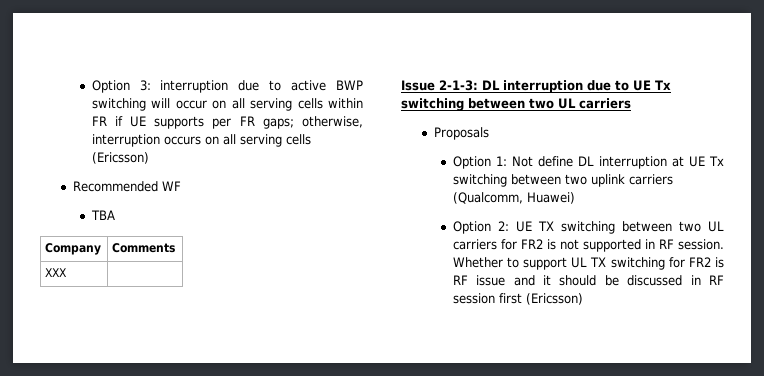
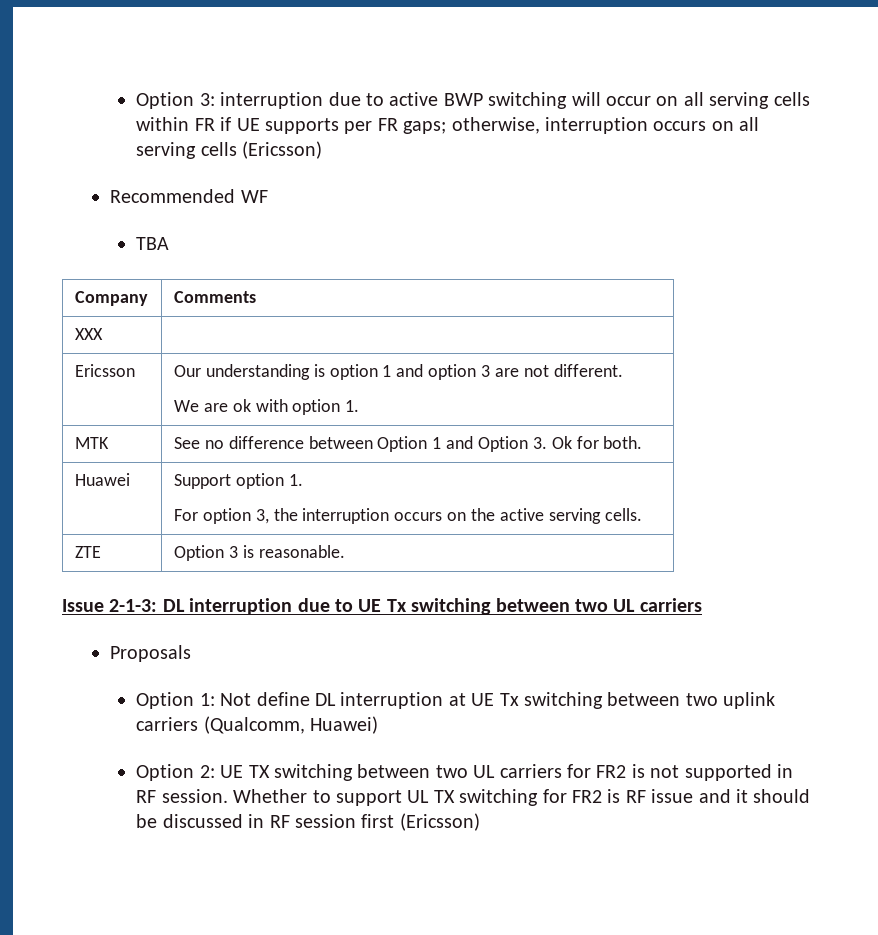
+ Ericsson | Our understanding is option 1 and option 3 are not different.
+ We are ok with option 1.
+ MTK | See no difference between Option 1 and Option 3. Ok for both.
+ Huawei | Support option 1.
+ For option 3, the interruption occurs on the active serving cells.
+ ZTE | Option 3 is reasonable.

